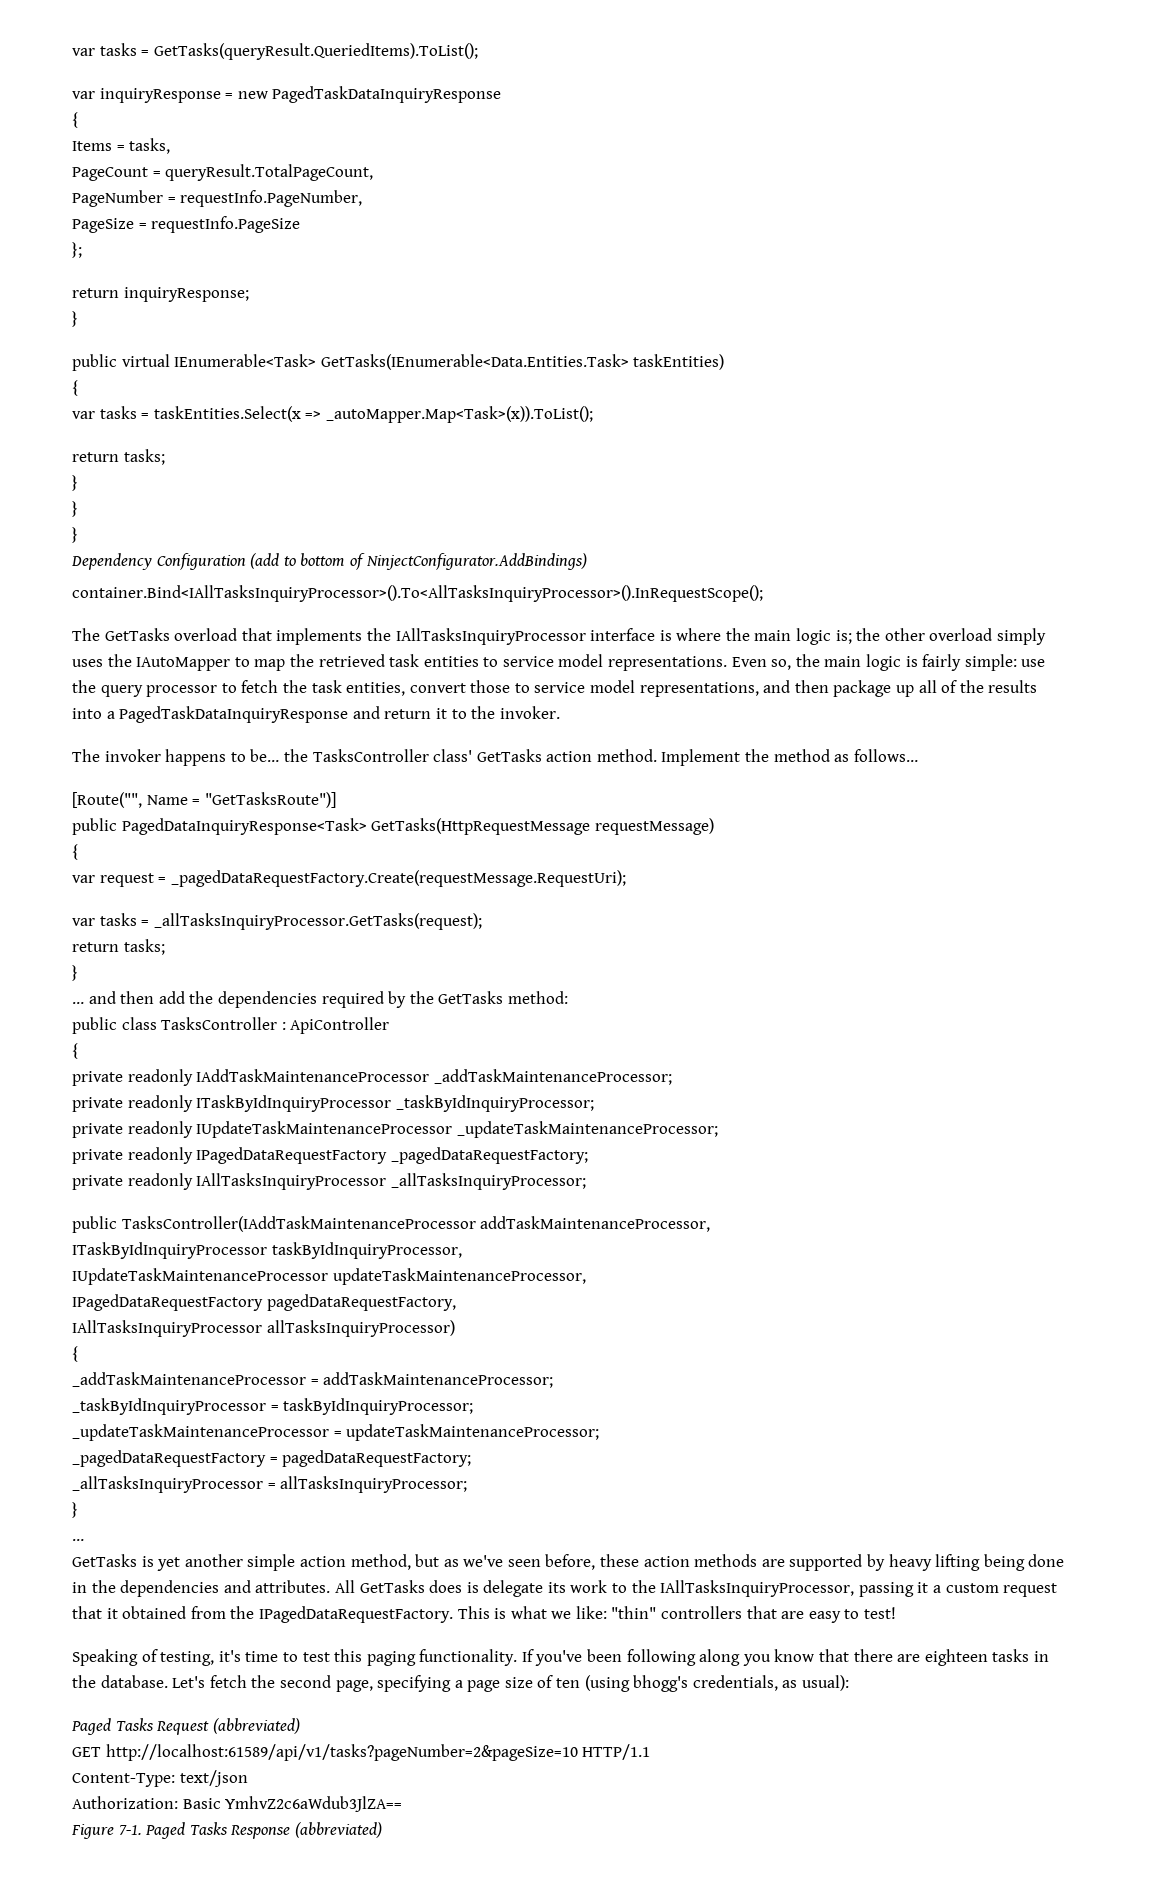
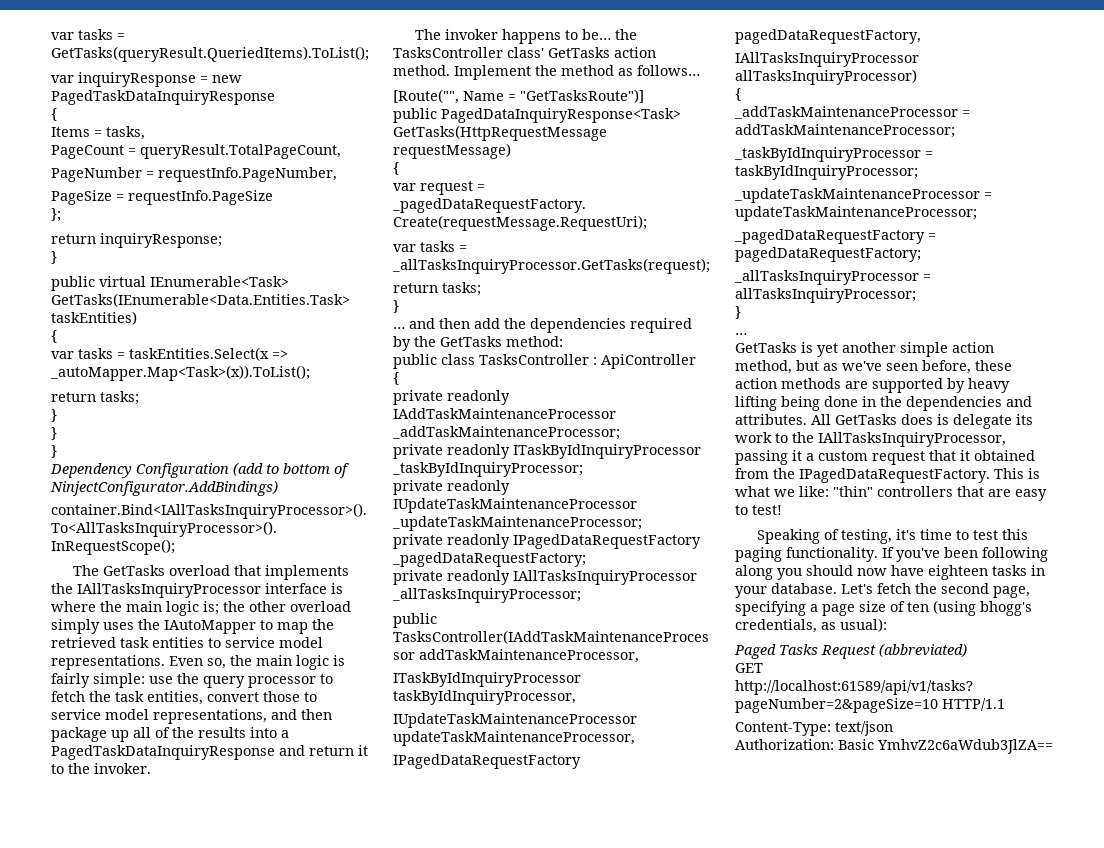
- If you've been following along you know that there are eighteen tasks in the database.
+ If you've been following along you should now have eighteen tasks in your database.
- Figure 7-1. Paged Tasks Response (abbreviated)

